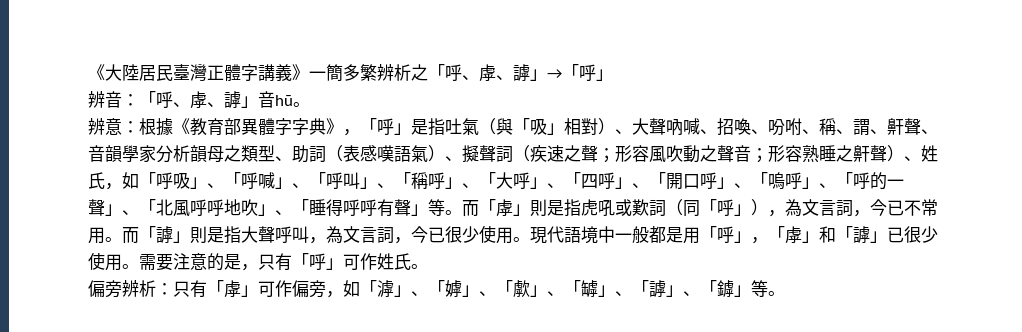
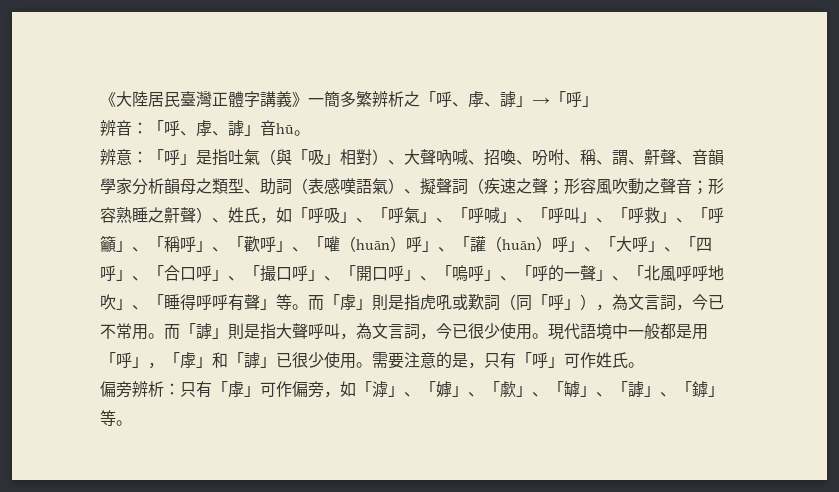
- 根據《教育部異體字字典》，「呼」是指吐氣（與「吸」相對）、大聲吶喊、招喚、吩咐、稱、謂、鼾聲、音韻學家分析韻母之類型、助詞（表感嘆語氣）、擬聲詞（疾速之聲；
+ 「呼」是指吐氣（與「吸」相對）、大聲吶喊、招喚、吩咐、稱、謂、鼾聲、音韻學家分析韻母之類型、助詞（表感嘆語氣）、擬聲詞（疾速之聲；
- 形容熟睡之鼾聲）、姓氏，如「呼吸」、「呼喊」、「呼叫」、「稱呼」、「大呼」、「四呼」、「開口呼」、「嗚呼」、「呼的一聲」、「北風呼呼地吹」、「睡得呼呼有聲」等。
+ 形容熟睡之鼾聲）、姓氏，如「呼吸」、「呼氣」、「呼喊」、「呼叫」、「呼救」、「呼籲」、「稱呼」、「歡呼」、「嚾（huān）呼」、「讙（huān）呼」、「大呼」、「四呼」、「合口呼」、「撮口呼」、「開口呼」、「嗚呼」、「呼的一聲」、「北風呼呼地吹」、「睡得呼呼有聲」等。

